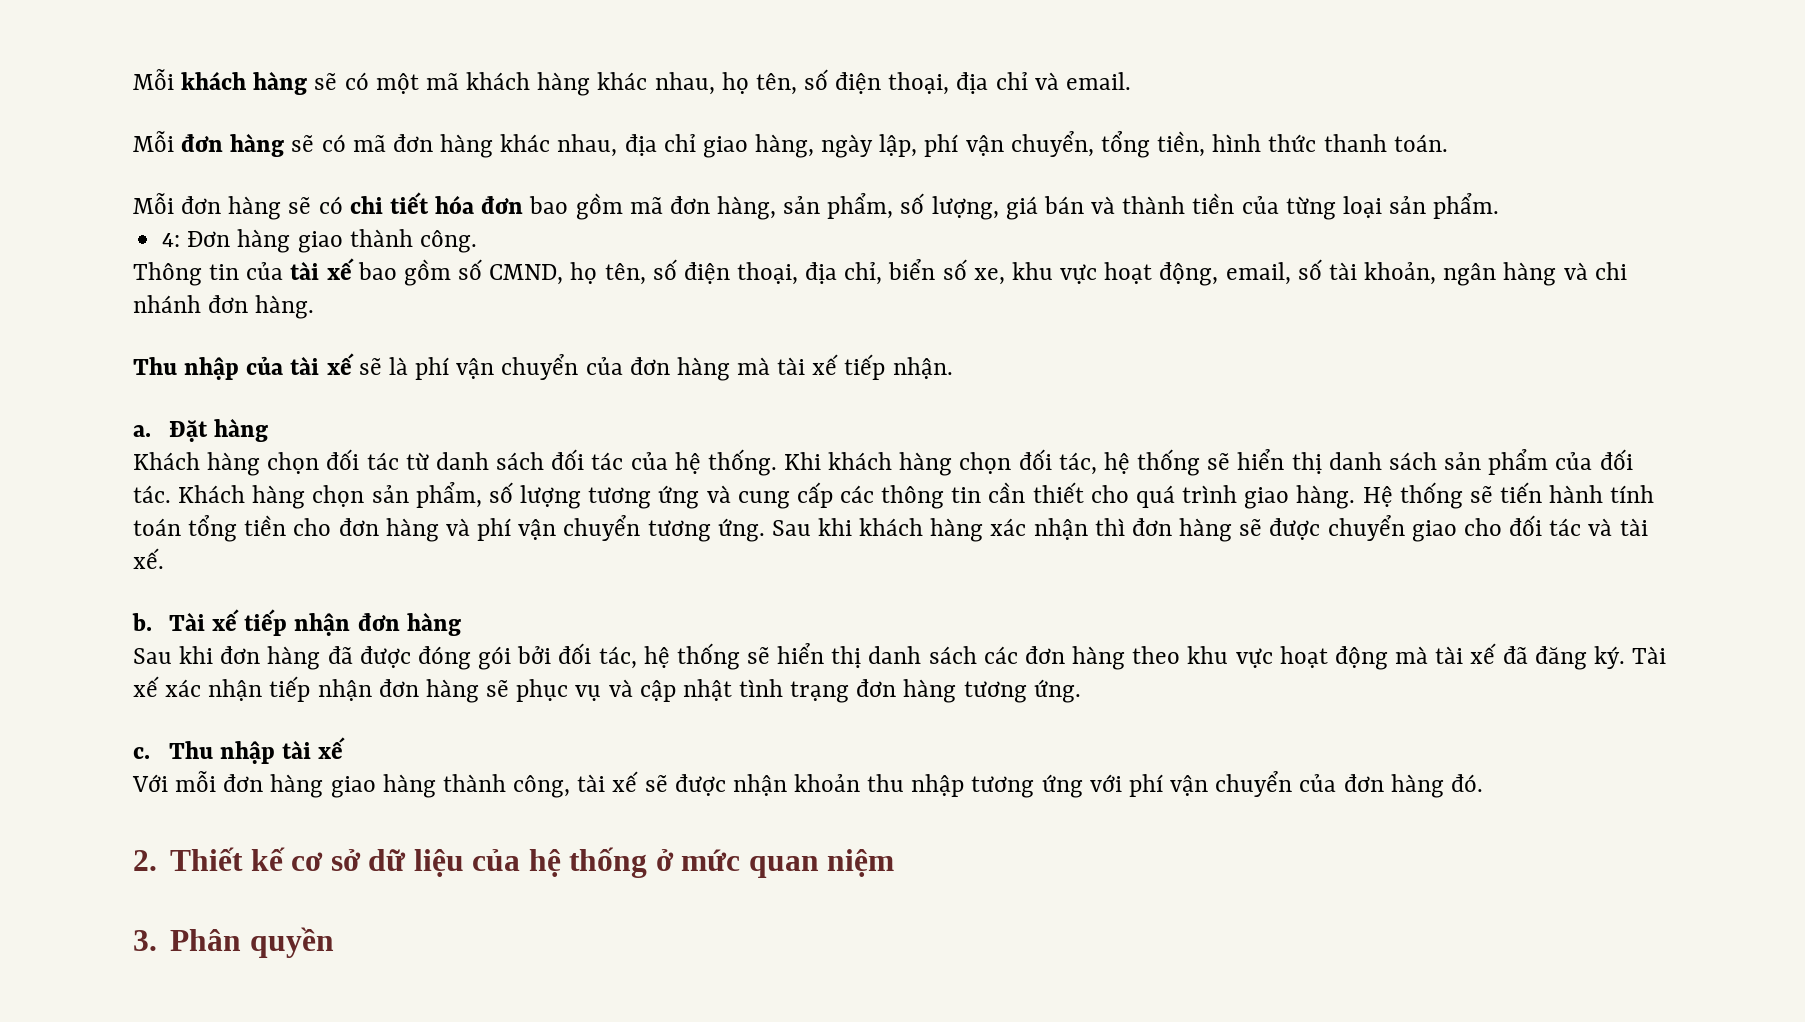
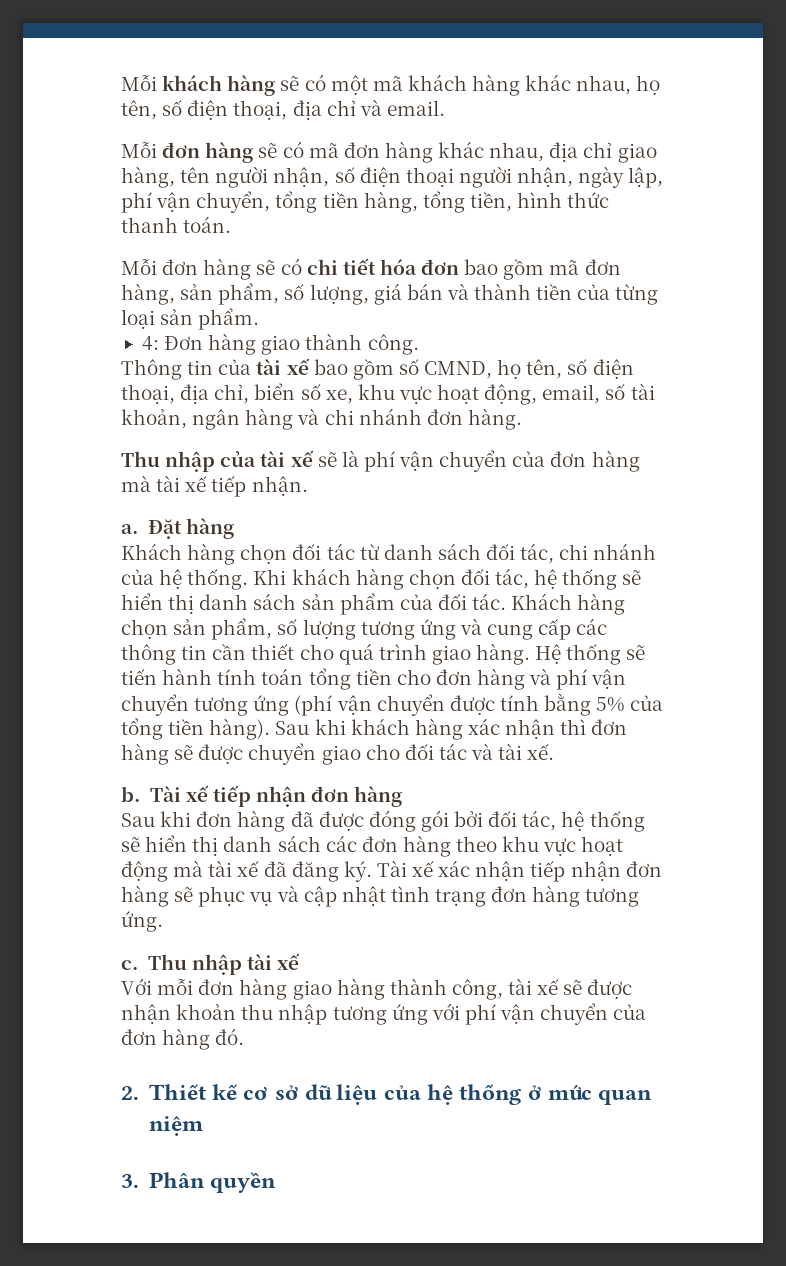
- Mỗi đơn hàng sẽ có mã đơn hàng khác nhau, địa chỉ giao hàng, ngày lập, phí vận chuyển, tổng tiền, hình thức thanh toán.
+ Mỗi đơn hàng sẽ có mã đơn hàng khác nhau, địa chỉ giao hàng, tên người nhận, số điện thoại người nhận, ngày lập, phí vận chuyển, tổng tiền hàng, tổng tiền, hình thức thanh toán.
- Khách hàng chọn đối tác từ danh sách đối tác của hệ thống.
+ Khách hàng chọn đối tác từ danh sách đối tác, chi nhánh của hệ thống.
- Hệ thống sẽ tiến hành tính toán tổng tiền cho đơn hàng và phí vận chuyển tương ứng.
+ Hệ thống sẽ tiến hành tính toán tổng tiền cho đơn hàng và phí vận chuyển tương ứng (phí vận chuyển được tính bằng 5% của tổng tiền hàng).

